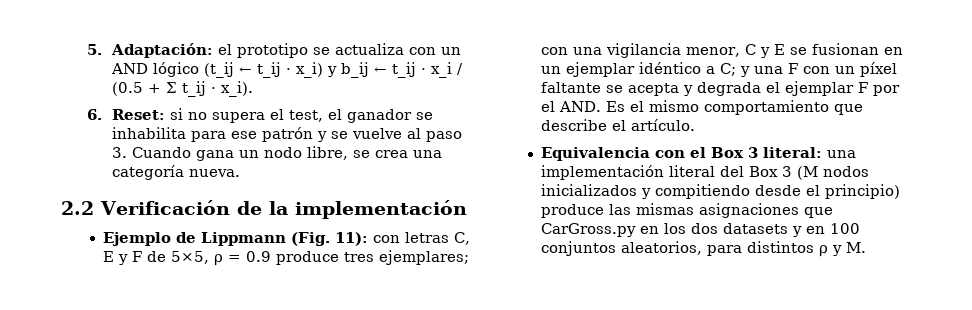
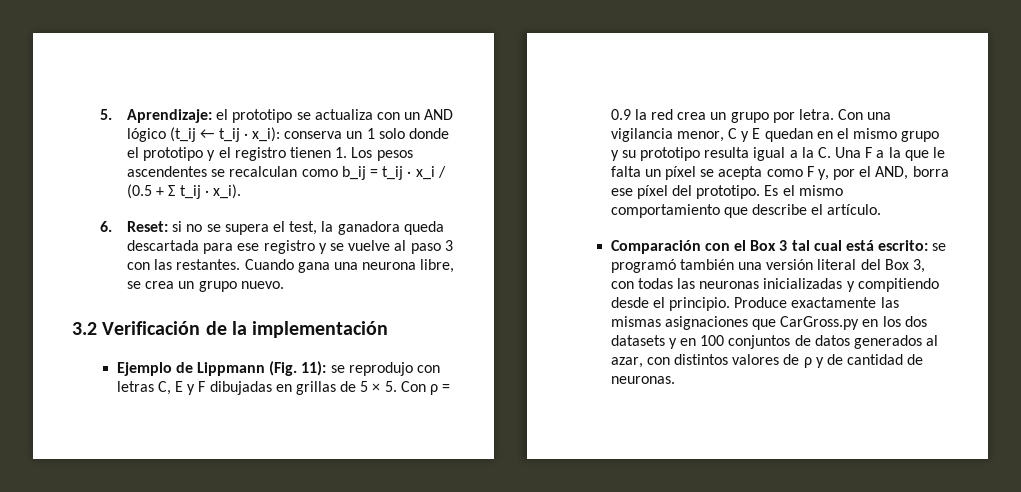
- 5. Adaptación: el prototipo se actualiza con un AND lógico (t_ij ← t_ij · x_i) y b_ij ← t_ij · x_i / (0.5 + Σ t_ij · x_i).
+ 5. Aprendizaje: el prototipo se actualiza con un AND lógico (t_ij ← t_ij · x_i): conserva un 1 solo donde el prototipo y el registro tienen 1. Los pesos ascendentes se recalculan como b_ij = t_ij · x_i / (0.5 + Σ t_ij · x_i).
- 6. Reset: si no supera el test, el ganador se inhabilita para ese patrón y se vuelve al paso 3. Cuando gana un nodo libre, se crea una categoría nueva.
- 2.2 Verificación de la implementación
+ 6. Reset: si no se supera el test, la ganadora queda descartada para ese registro y se vuelve al paso 3 con las restantes. Cuando gana una neurona libre, se crea un grupo nuevo.
+ 3.2 Verificación de la implementación
- Ejemplo de Lippmann (Fig. 11): con letras C, E y F de 5×5, ρ = 0.9 produce tres ejemplares; con una vigilancia menor, C y E se fusionan en un ejemplar idéntico a C; y una F con un píxel faltante se acepta y degrada el ejemplar F por el AND. Es el mismo comportamiento que describe el artículo.
+ Ejemplo de Lippmann (Fig. 11): se reprodujo con letras C, E y F dibujadas en grillas de 5 × 5. Con ρ = 0.9 la red crea un grupo por letra. Con una vigilancia menor, C y E quedan en el mismo grupo y su prototipo resulta igual a la C. Una F a la que le falta un píxel se acepta como F y, por el AND, borra ese píxel del prototipo. Es el mismo comportamiento que describe el artículo.
- Equivalencia con el Box 3 literal: una implementación literal del Box 3 (M nodos inicializados y compitiendo desde el principio) produce las mismas asignaciones que CarGross.py en los dos datasets y en 100 conjuntos aleatorios, para distintos ρ y M.
+ Comparación con el Box 3 tal cual está escrito: se programó también una versión literal del Box 3, con todas las neuronas inicializadas y compitiendo desde el principio. Produce exactamente las mismas asignaciones que CarGross.py en los dos datasets y en 100 conjuntos de datos generados al azar, con distintos valores de ρ y de cantidad de neuronas.

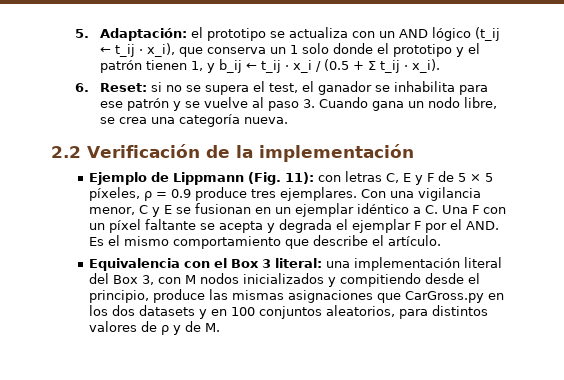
- 5. Aprendizaje: el prototipo se actualiza con un AND lógico (t_ij ← t_ij · x_i): conserva un 1 solo donde el prototipo y el registro tienen 1. Los pesos ascendentes se recalculan como b_ij = t_ij · x_i / (0.5 + Σ t_ij · x_i).
+ 5. Adaptación: el prototipo se actualiza con un AND lógico (t_ij ← t_ij · x_i), que conserva un 1 solo donde el prototipo y el patrón tienen 1, y b_ij ← t_ij · x_i / (0.5 + Σ t_ij · x_i).
- 6. Reset: si no se supera el test, la ganadora queda descartada para ese registro y se vuelve al paso 3 con las restantes. Cuando gana una neurona libre, se crea un grupo nuevo.
- 3.2 Verificación de la implementación
+ 6. Reset: si no se supera el test, el ganador se inhabilita para ese patrón y se vuelve al paso 3. Cuando gana un nodo libre, se crea una categoría nueva.
+ 2.2 Verificación de la implementación
- Ejemplo de Lippmann (Fig. 11): se reprodujo con letras C, E y F dibujadas en grillas de 5 × 5. Con ρ = 0.9 la red crea un grupo por letra.
+ Ejemplo de Lippmann (Fig. 11): con letras C, E y F de 5 × 5 píxeles, ρ = 0.9 produce tres ejemplares.
- Con una vigilancia menor, C y E quedan en el mismo grupo y su prototipo resulta igual a la C. Una F a la que le falta un píxel se acepta como F y, por el AND, borra ese píxel del prototipo. Es el mismo comportamiento que describe el artículo.
+ Con una vigilancia menor, C y E se fusionan en un ejemplar idéntico a C. Una F con un píxel faltante se acepta y degrada el ejemplar F por el AND. Es el mismo comportamiento que describe el artículo.
- Comparación con el Box 3 tal cual está escrito: se programó también una versión literal del Box 3, con todas las neuronas inicializadas y compitiendo desde el principio. Produce exactamente las mismas asignaciones que CarGross.py en los dos datasets y en 100 conjuntos de datos generados al azar, con distintos valores de ρ y de cantidad de neuronas.
+ Equivalencia con el Box 3 literal: una implementación literal del Box 3, con M nodos inicializados y compitiendo desde el principio, produce las mismas asignaciones que CarGross.py en los dos datasets y en 100 conjuntos aleatorios, para distintos valores de ρ y de M.

